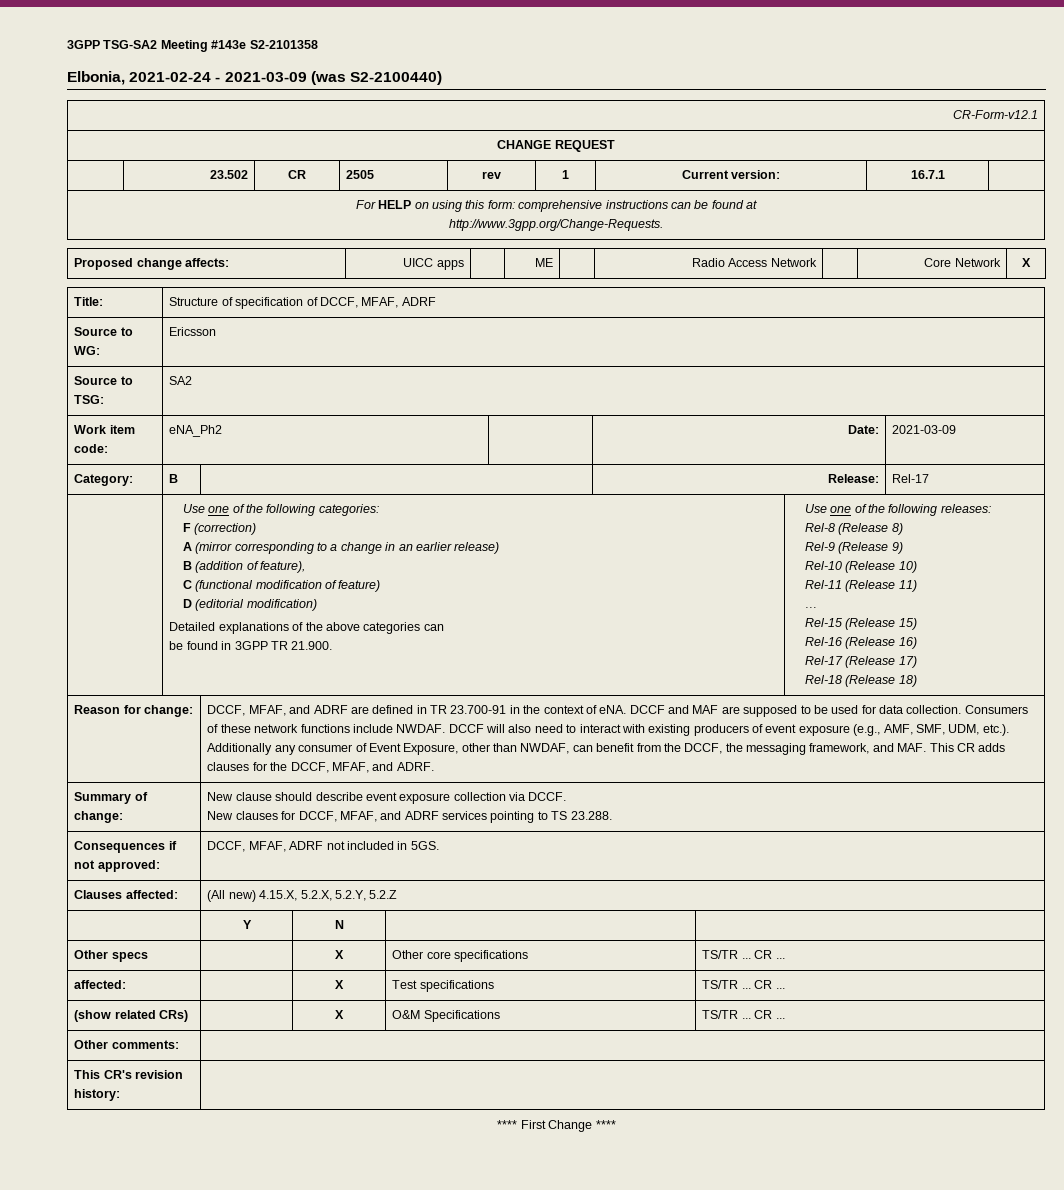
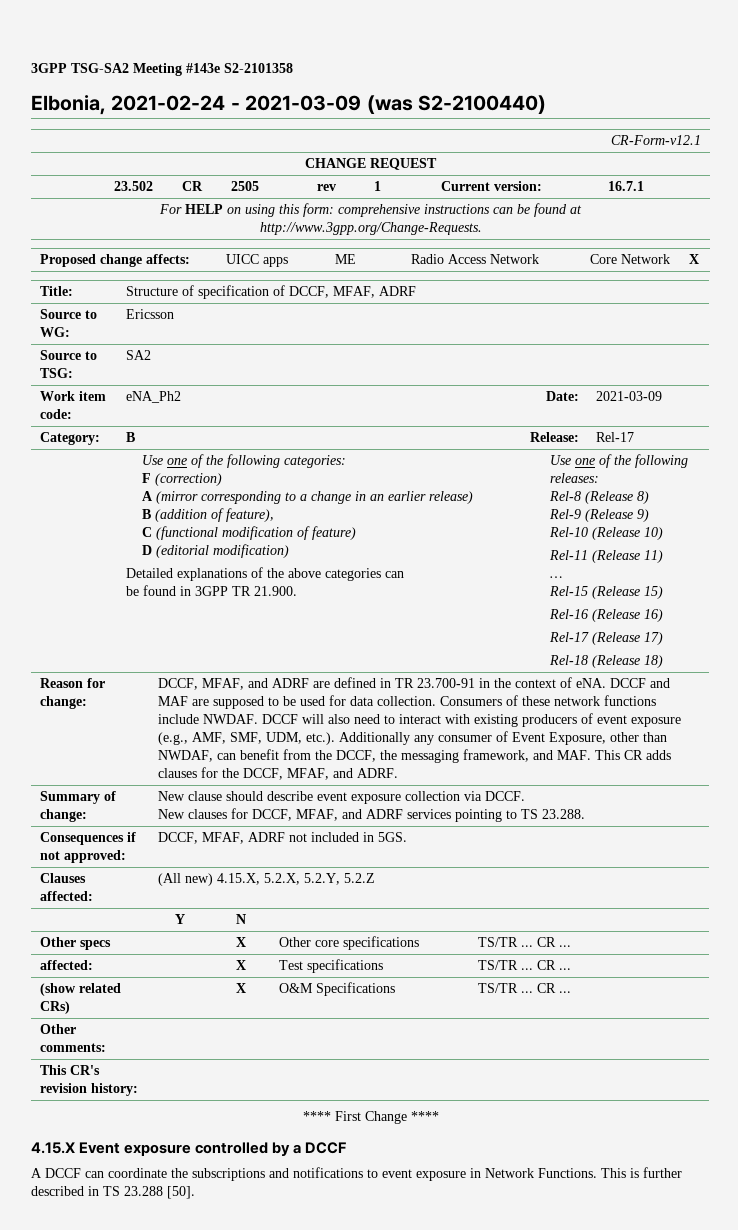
+ 4.15.X Event exposure controlled by a DCCF
+ A DCCF can coordinate the subscriptions and notifications to event exposure in Network Functions. This is further described in TS 23.288 [50].

